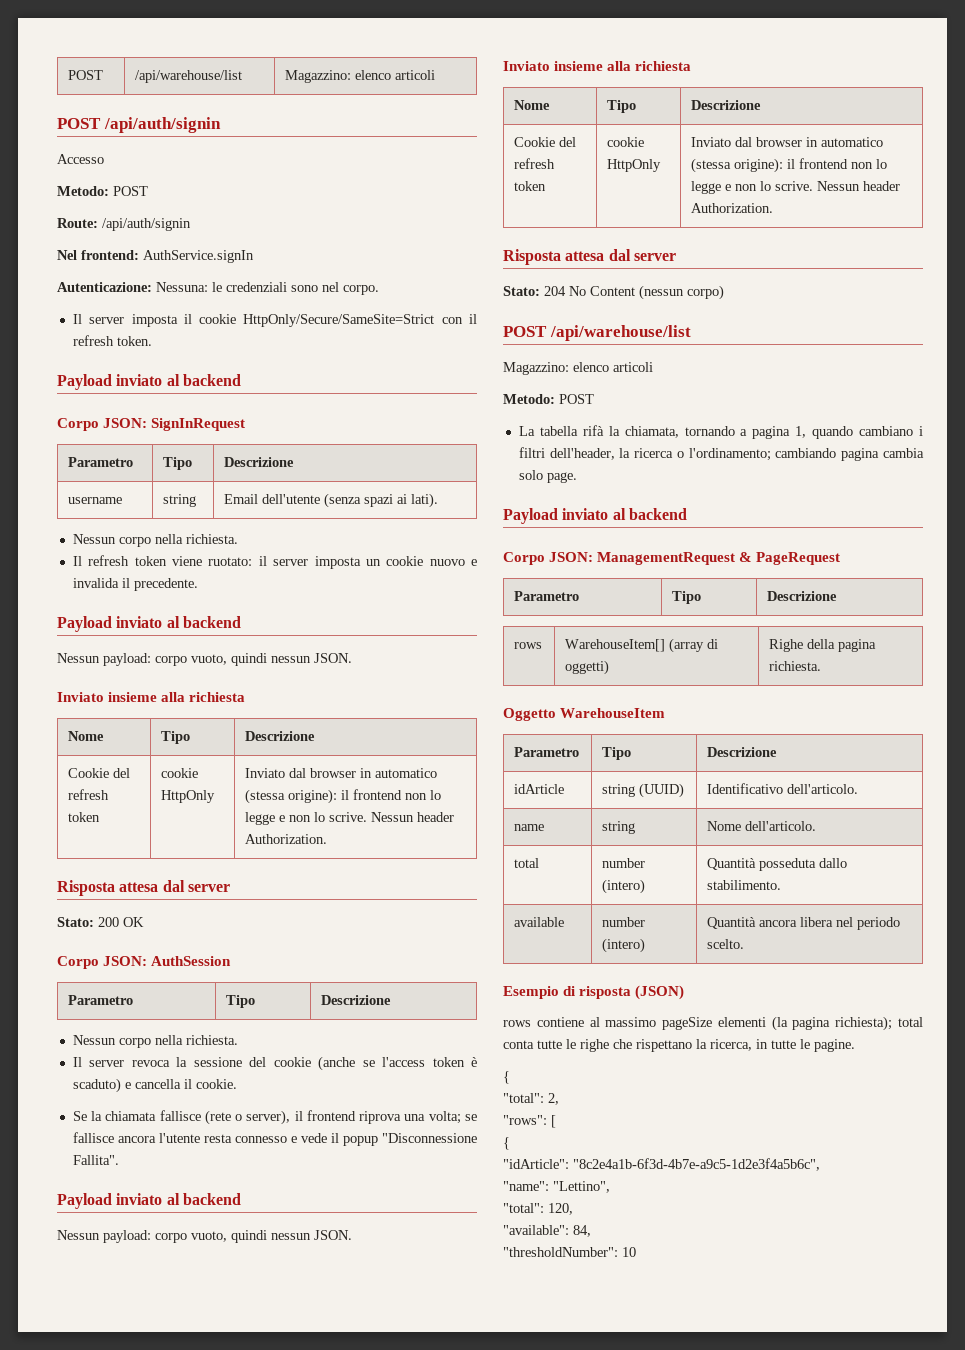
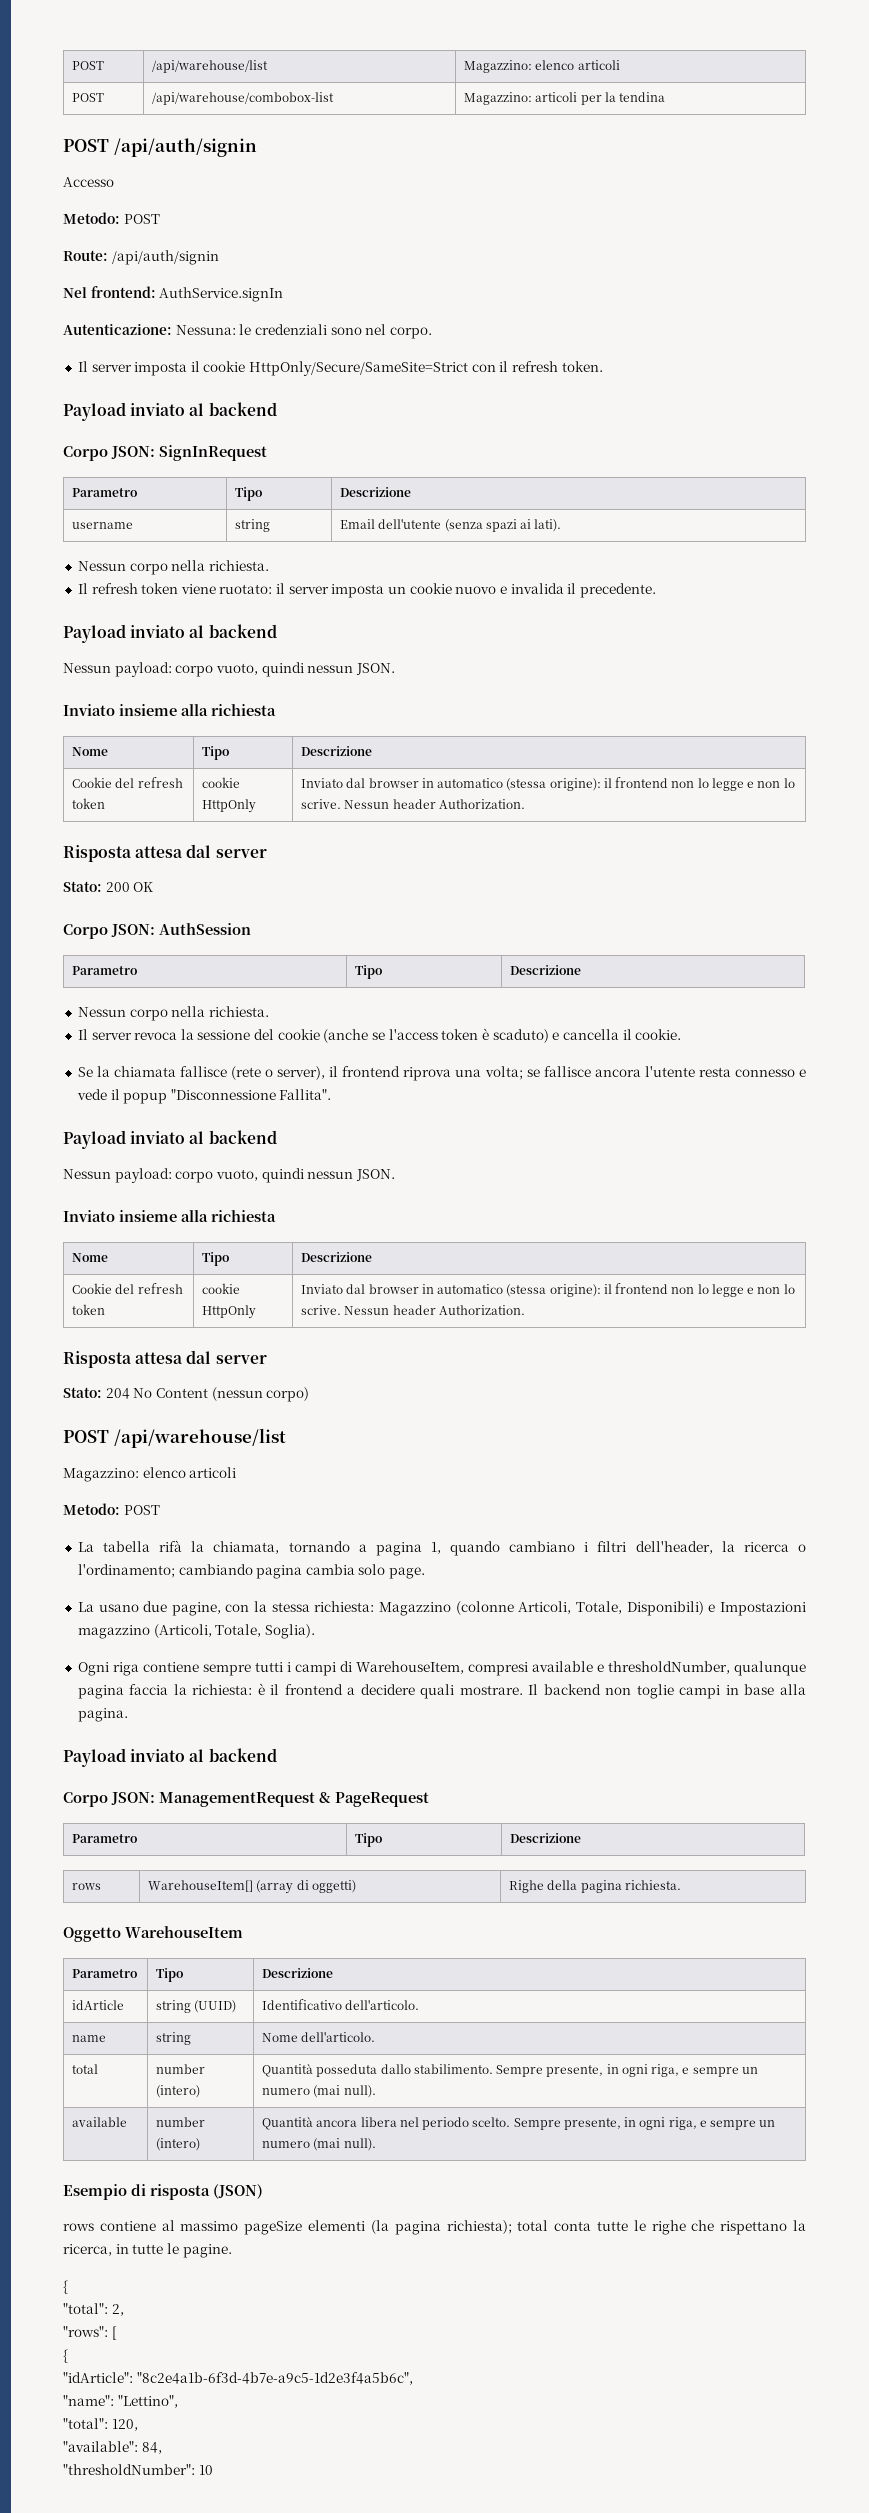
+ POST | /api/warehouse/combobox-list | Magazzino: articoli per la tendina
+ La usano due pagine, con la stessa richiesta: Magazzino (colonne Articoli, Totale, Disponibili) e Impostazioni magazzino (Articoli, Totale, Soglia).
+ Ogni riga contiene sempre tutti i campi di WarehouseItem, compresi available e thresholdNumber, qualunque pagina faccia la richiesta: è il frontend a decidere quali mostrare. Il backend non toglie campi in base alla pagina.
- total | number (intero) | Quantità posseduta dallo stabilimento.
+ total | number (intero) | Quantità posseduta dallo stabilimento. Sempre presente, in ogni riga, e sempre un numero (mai null).
- available | number (intero) | Quantità ancora libera nel periodo scelto.
+ available | number (intero) | Quantità ancora libera nel periodo scelto. Sempre presente, in ogni riga, e sempre un numero (mai null).

